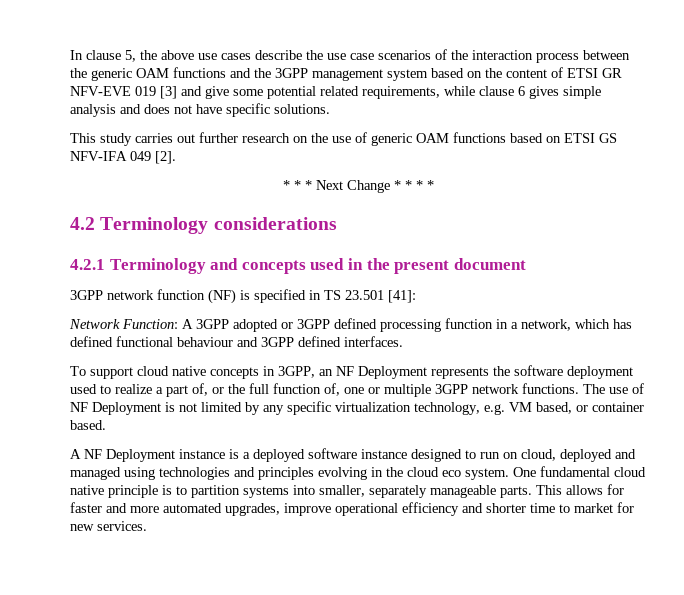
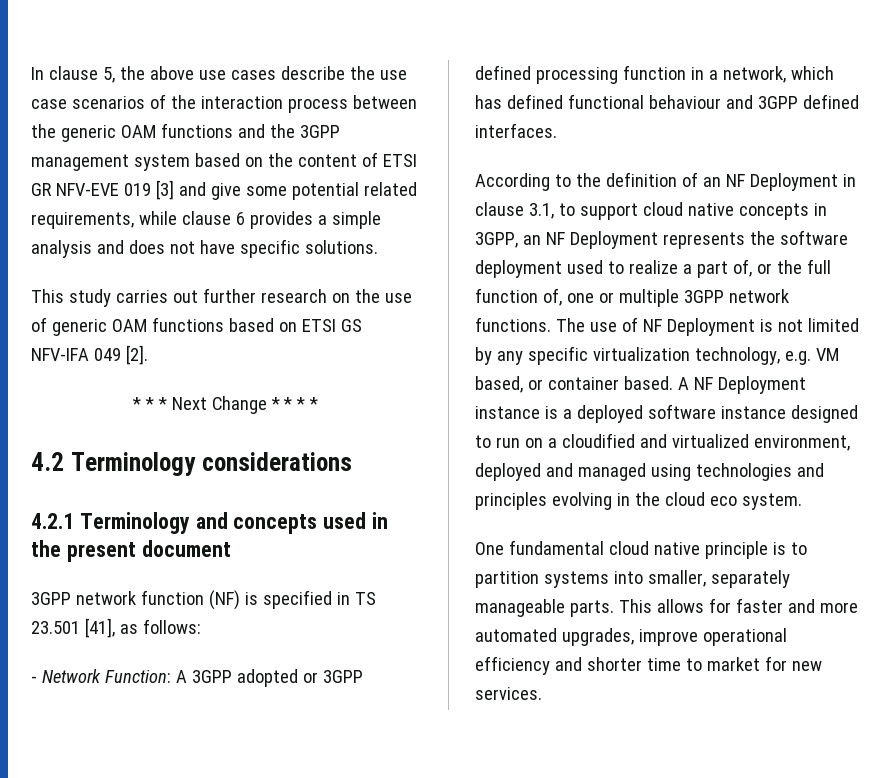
- In clause 5, the above use cases describe the use case scenarios of the interaction process between the generic OAM functions and the 3GPP management system based on the content of ETSI GR NFV-EVE 019 [3] and give some potential related requirements, while clause 6 gives simple analysis and does not have specific solutions.
+ In clause 5, the above use cases describe the use case scenarios of the interaction process between the generic OAM functions and the 3GPP management system based on the content of ETSI GR NFV-EVE 019 [3] and give some potential related requirements, while clause 6 provides a simple analysis and does not have specific solutions.
- 3GPP network function (NF) is specified in TS 23.501 [41]:
- Network Function: A 3GPP adopted or 3GPP defined processing function in a network, which has defined functional behaviour and 3GPP defined interfaces.
+ 3GPP network function (NF) is specified in TS 23.501 [41], as follows:
+ - Network Function: A 3GPP adopted or 3GPP defined processing function in a network, which has defined functional behaviour and 3GPP defined interfaces.
- To support cloud native concepts in 3GPP, an NF Deployment represents the software deployment used to realize a part of, or the full function of, one or multiple 3GPP network functions.
+ According to the definition of an NF Deployment in clause 3.1, to support cloud native concepts in 3GPP, an NF Deployment represents the software deployment used to realize a part of, or the full function of, one or multiple 3GPP network functions.
- The use of NF Deployment is not limited by any specific virtualization technology, e.g. VM based, or container based.
- A NF Deployment instance is a deployed software instance designed to run on cloud, deployed and managed using technologies and principles evolving in the cloud eco system. One fundamental cloud native principle is to partition systems into smaller, separately manageable parts.
+ The use of NF Deployment is not limited by any specific virtualization technology, e.g. VM based, or container based. A NF Deployment instance is a deployed software instance designed to run on a cloudified and virtualized environment, deployed and managed using technologies and principles evolving in the cloud eco system.
+ One fundamental cloud native principle is to partition systems into smaller, separately manageable parts.

